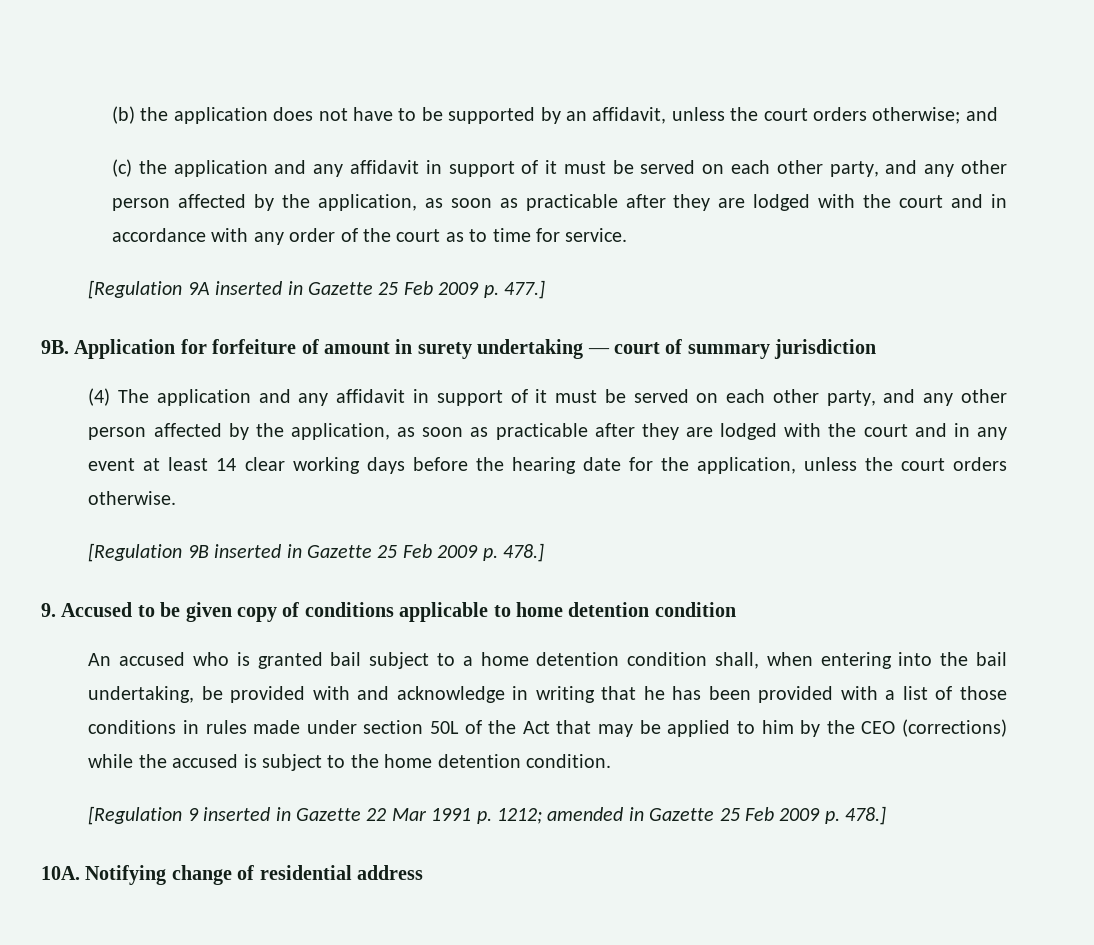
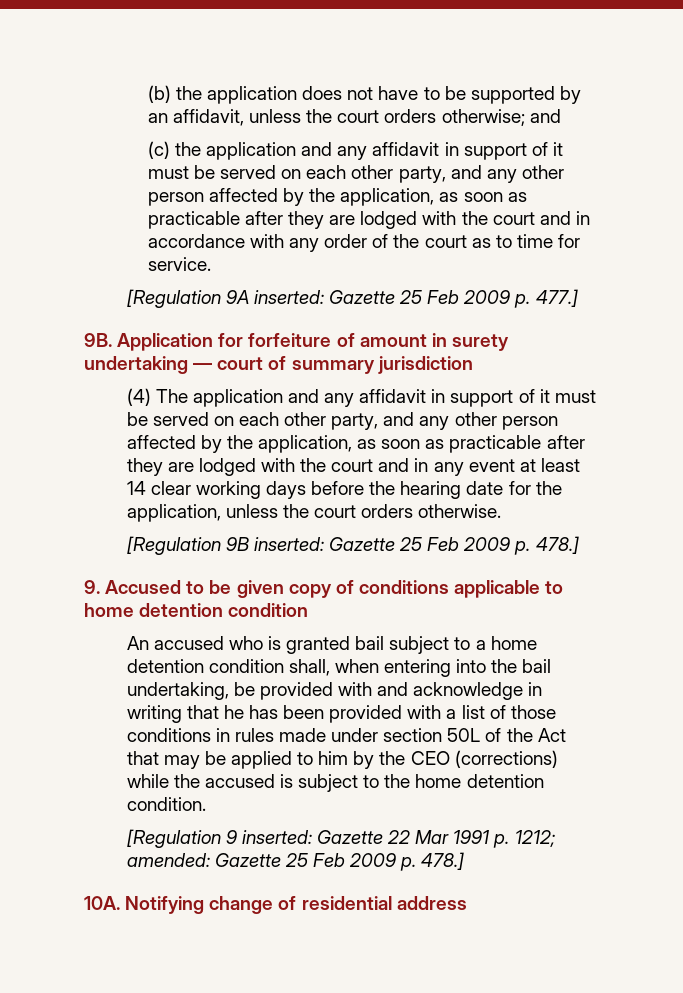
- [Regulation 9A inserted in Gazette 25 Feb 2009 p. 477.]
+ [Regulation 9A inserted: Gazette 25 Feb 2009 p. 477.]
- [Regulation 9B inserted in Gazette 25 Feb 2009 p. 478.]
+ [Regulation 9B inserted: Gazette 25 Feb 2009 p. 478.]
- [Regulation 9 inserted in Gazette 22 Mar 1991 p. 1212; amended in Gazette 25 Feb 2009 p. 478.]
+ [Regulation 9 inserted: Gazette 22 Mar 1991 p. 1212; amended: Gazette 25 Feb 2009 p. 478.]

